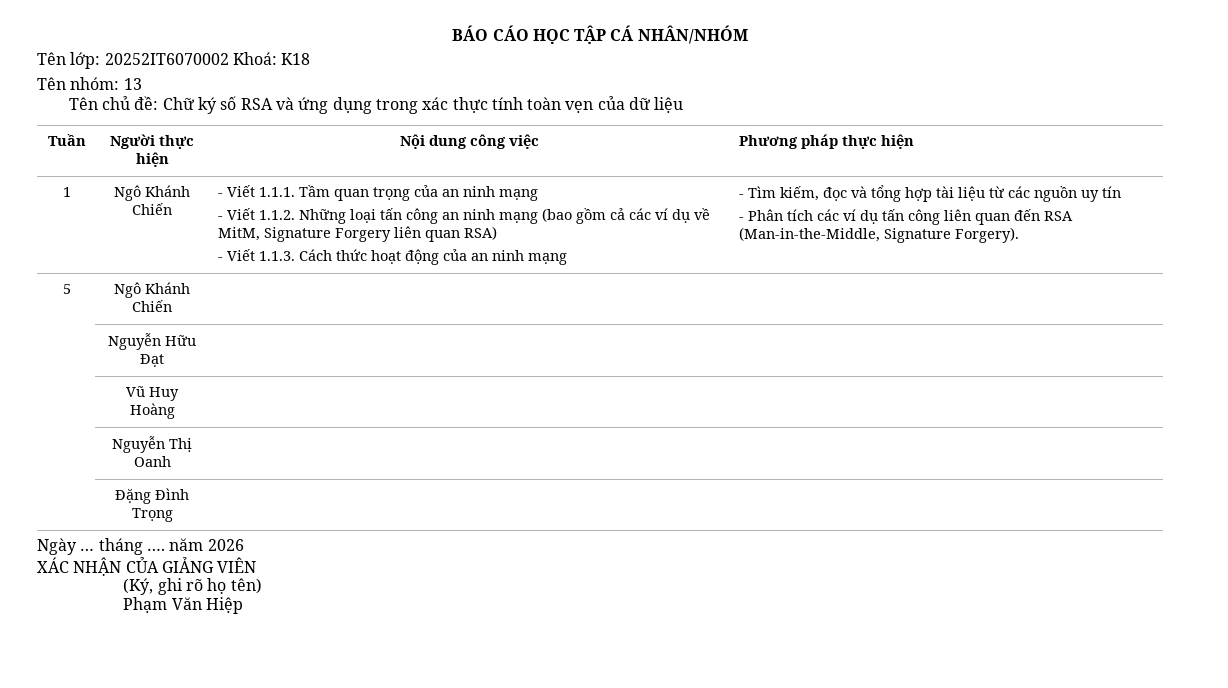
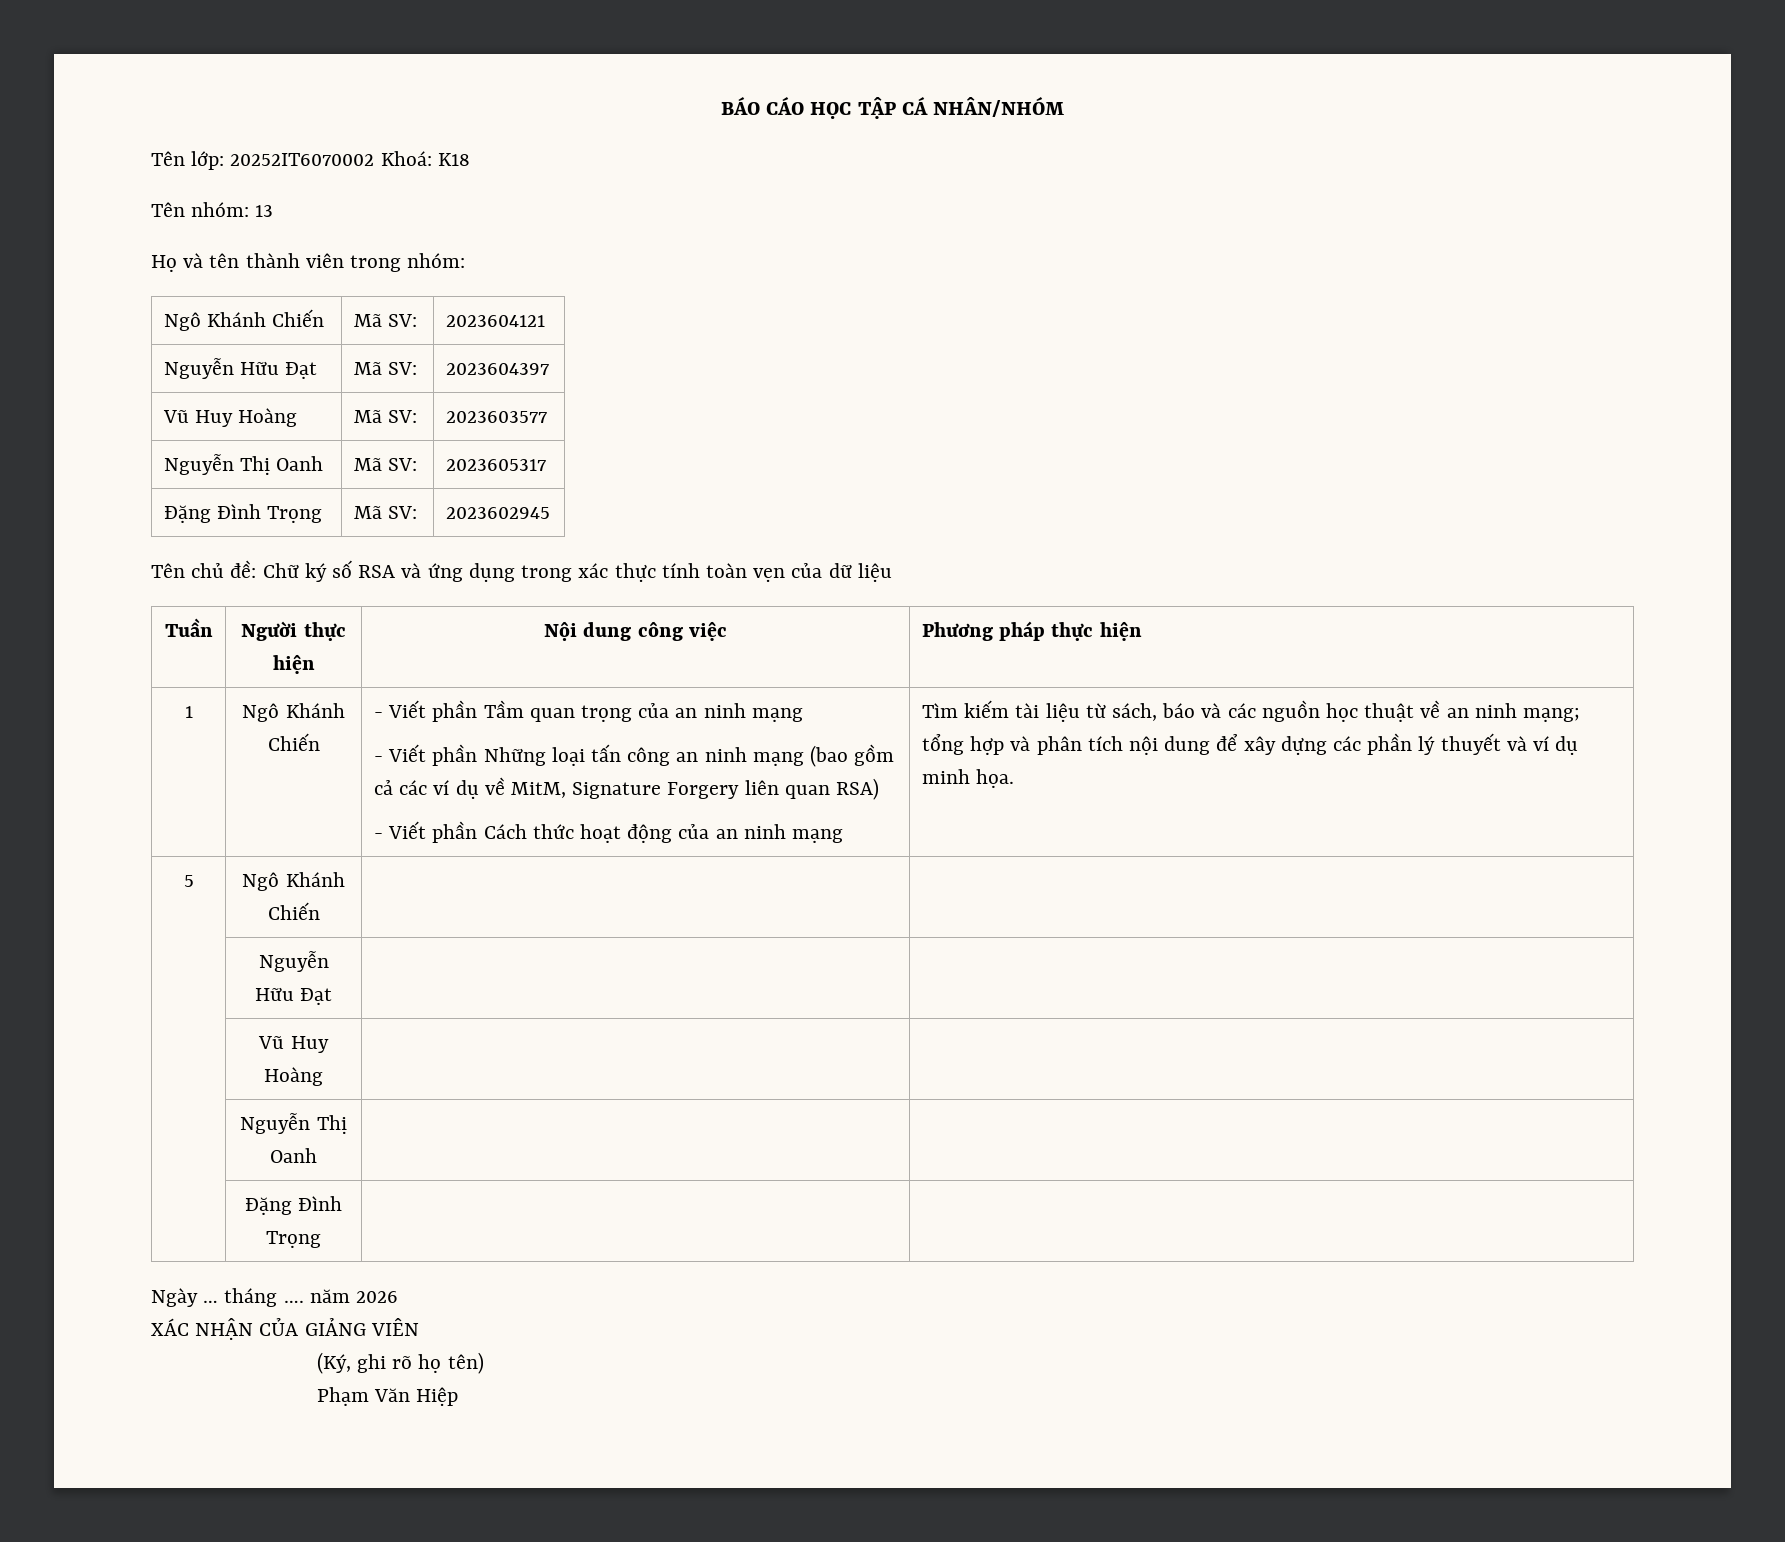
+ Họ và tên thành viên trong nhóm:
+ Ngô Khánh Chiến | Mã SV: | 2023604121
+ Nguyễn Hữu Đạt | Mã SV: | 2023604397
+ Vũ Huy Hoàng | Mã SV: | 2023603577
+ Nguyễn Thị Oanh | Mã SV: | 2023605317
+ Đặng Đình Trọng | Mã SV: | 2023602945
- - Viết 1.1.1. Tầm quan trọng của an ninh mạng
+ - Viết phần Tầm quan trọng của an ninh mạng
- - Viết 1.1.2. Những loại tấn công an ninh mạng (bao gồm cả các ví dụ về MitM, Signature Forgery liên quan RSA)
+ - Viết phần Những loại tấn công an ninh mạng (bao gồm cả các ví dụ về MitM, Signature Forgery liên quan RSA)
- - Viết 1.1.3. Cách thức hoạt động của an ninh mạng
+ - Viết phần Cách thức hoạt động của an ninh mạng
- - Tìm kiếm, đọc và tổng hợp tài liệu từ các nguồn uy tín
- - Phân tích các ví dụ tấn công liên quan đến RSA (Man-in-the-Middle, Signature Forgery).
+ Tìm kiếm tài liệu từ sách, báo và các nguồn học thuật về an ninh mạng; tổng hợp và phân tích nội dung để xây dựng các phần lý thuyết và ví dụ minh họa.

